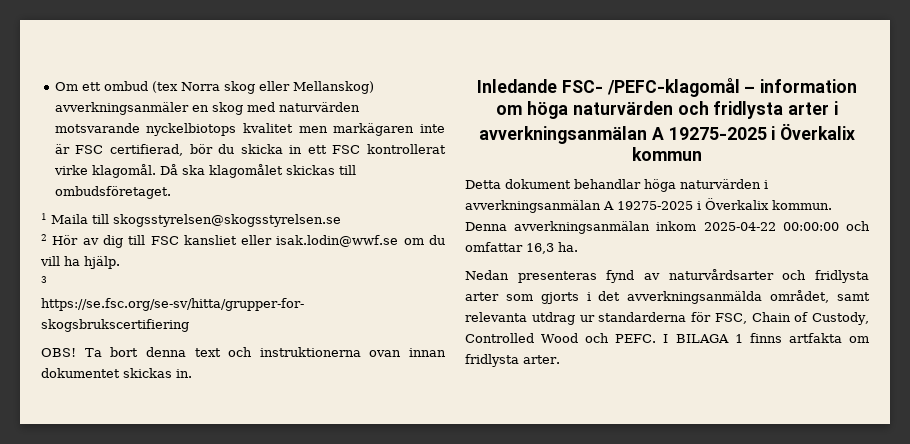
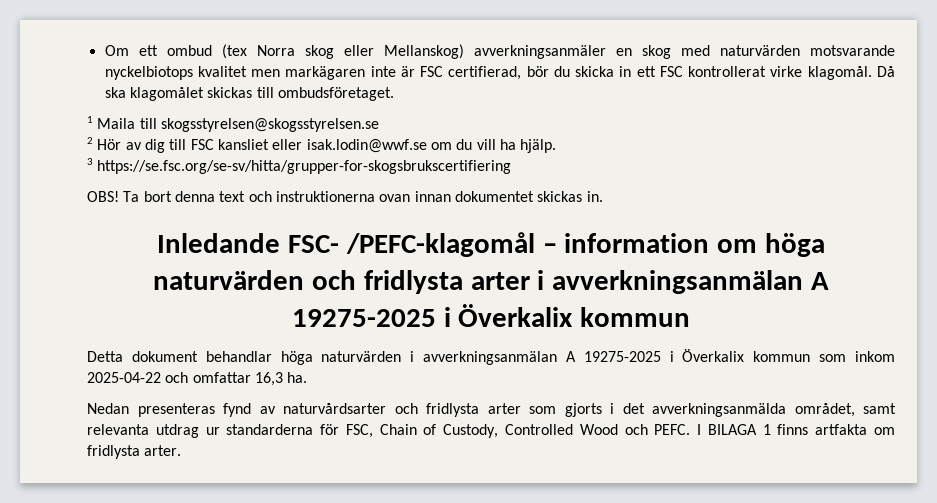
- Detta dokument behandlar höga naturvärden i avverkningsanmälan A 19275-2025 i Överkalix kommun. Denna avverkningsanmälan inkom 2025-04-22 00:00:00 och omfattar 16,3 ha.
+ Detta dokument behandlar höga naturvärden i avverkningsanmälan A 19275-2025 i Överkalix kommun som inkom 2025-04-22 och omfattar 16,3 ha.

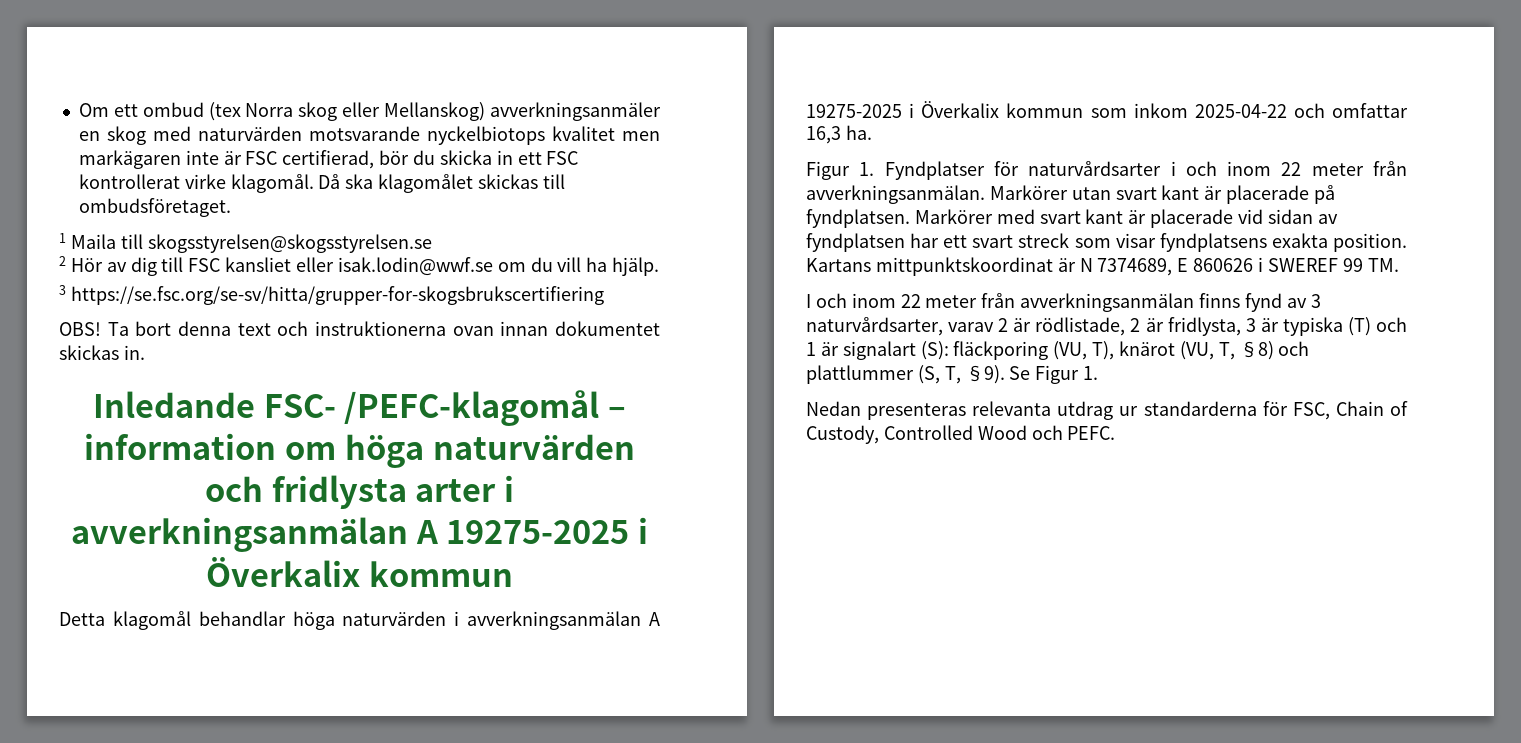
- Detta dokument behandlar höga naturvärden i avverkningsanmälan A 19275-2025 i Överkalix kommun som inkom 2025-04-22 och omfattar 16,3 ha.
+ Detta klagomål behandlar höga naturvärden i avverkningsanmälan A 19275-2025 i Överkalix kommun som inkom 2025-04-22 och omfattar 16,3 ha.
- Nedan presenteras fynd av naturvårdsarter och fridlysta arter som gjorts i det avverkningsanmälda området, samt relevanta utdrag ur standarderna för FSC, Chain of Custody, Controlled Wood och PEFC. I BILAGA 1 finns artfakta om fridlysta arter.
+ Figur 1. Fyndplatser för naturvårdsarter i och inom 22 meter från avverkningsanmälan. Markörer utan svart kant är placerade på fyndplatsen. Markörer med svart kant är placerade vid sidan av fyndplatsen har ett svart streck som visar fyndplatsens exakta position. Kartans mittpunktskoordinat är N 7374689, E 860626 i SWEREF 99 TM.
+ I och inom 22 meter från avverkningsanmälan finns fynd av 3 naturvårdsarter, varav 2 är rödlistade, 2 är fridlysta, 3 är typiska (T) och 1 är signalart (S): fläckporing (VU, T), knärot (VU, T, §8) och plattlummer (S, T, §9). Se Figur 1.
+ Nedan presenteras relevanta utdrag ur standarderna för FSC, Chain of Custody, Controlled Wood och PEFC.

